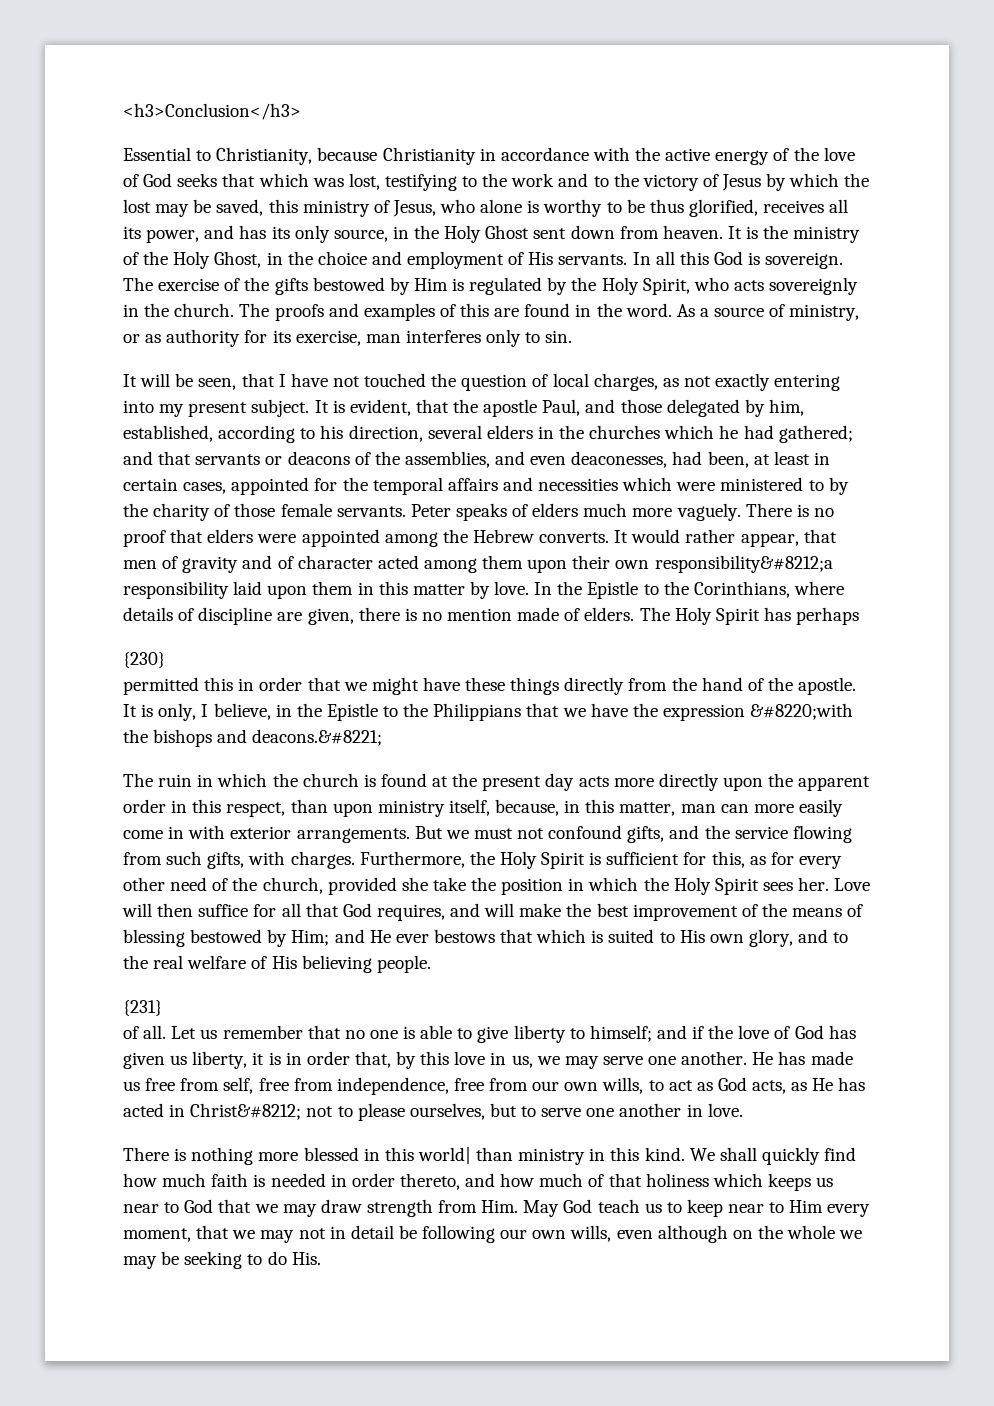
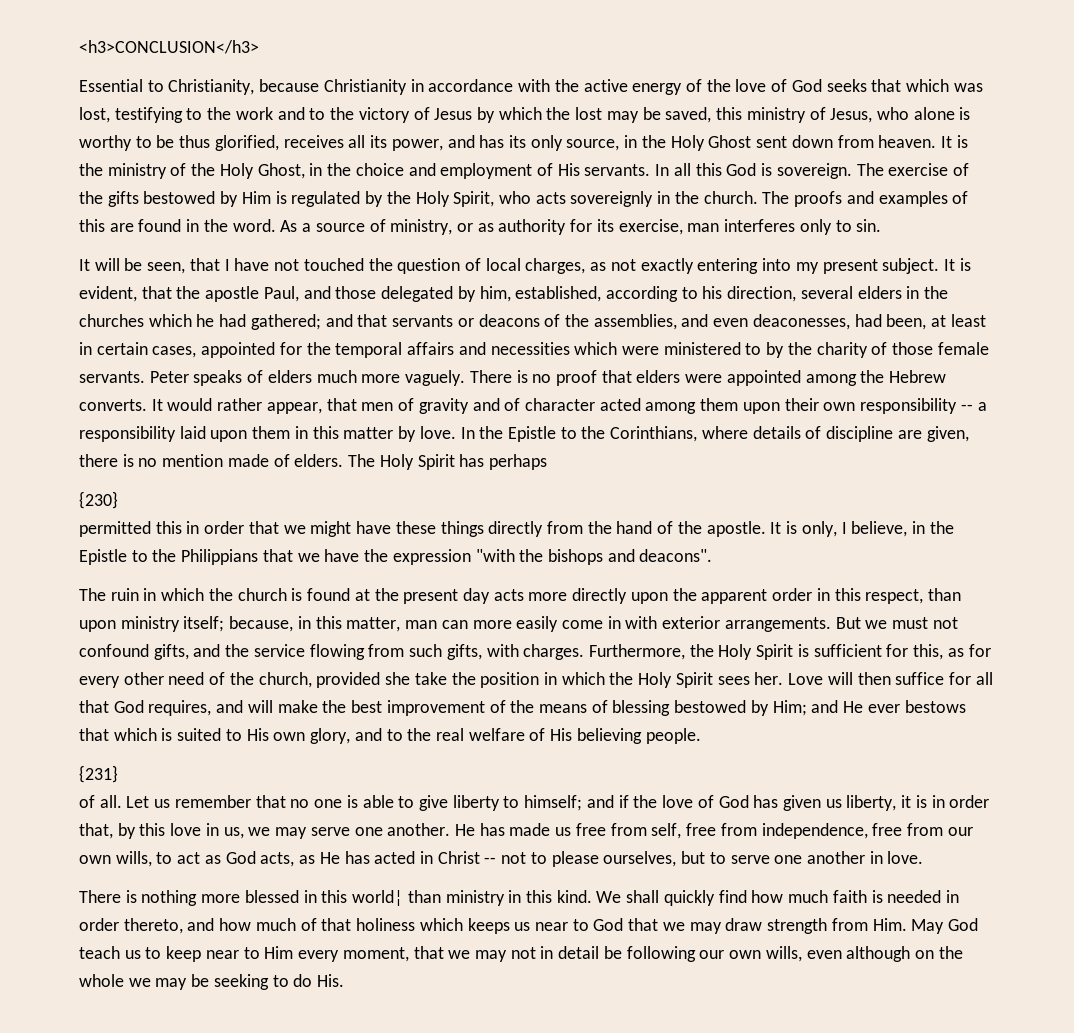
- <h3>Conclusion</h3>
+ <h3>CONCLUSION</h3>
- It would rather appear, that men of gravity and of character acted among them upon their own responsibility&#8212;a responsibility laid upon them in this matter by love.
+ It would rather appear, that men of gravity and of character acted among them upon their own responsibility -- a responsibility laid upon them in this matter by love.
- It is only, I believe, in the Epistle to the Philippians that we have the expression &#8220;with the bishops and deacons.&#8221;
+ It is only, I believe, in the Epistle to the Philippians that we have the expression "with the bishops and deacons".
- The ruin in which the church is found at the present day acts more directly upon the apparent order in this respect, than upon ministry itself, because, in this matter, man can more easily come in with exterior arrangements.
+ The ruin in which the church is found at the present day acts more directly upon the apparent order in this respect, than upon ministry itself; because, in this matter, man can more easily come in with exterior arrangements.
- He has made us free from self, free from independence, free from our own wills, to act as God acts, as He has acted in Christ&#8212; not to please ourselves, but to serve one another in love.
+ He has made us free from self, free from independence, free from our own wills, to act as God acts, as He has acted in Christ -- not to please ourselves, but to serve one another in love.
- There is nothing more blessed in this world| than ministry in this kind.
+ There is nothing more blessed in this world¦ than ministry in this kind.

